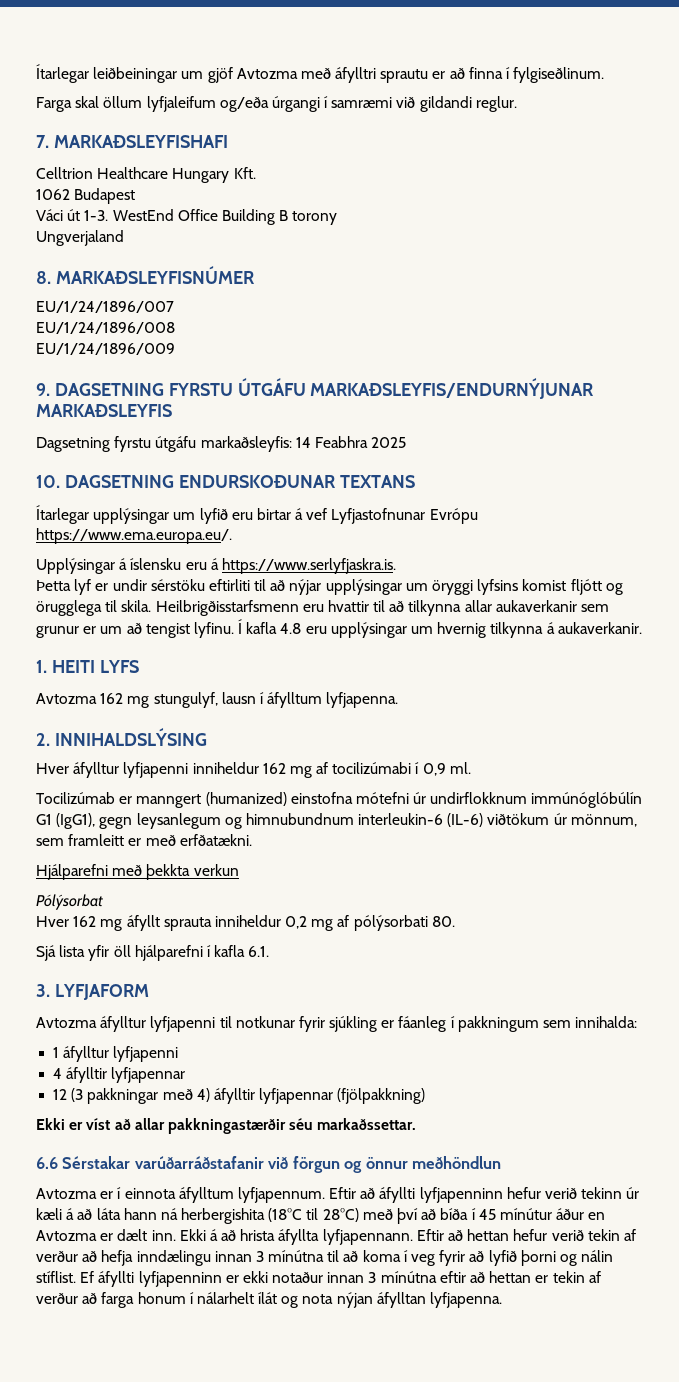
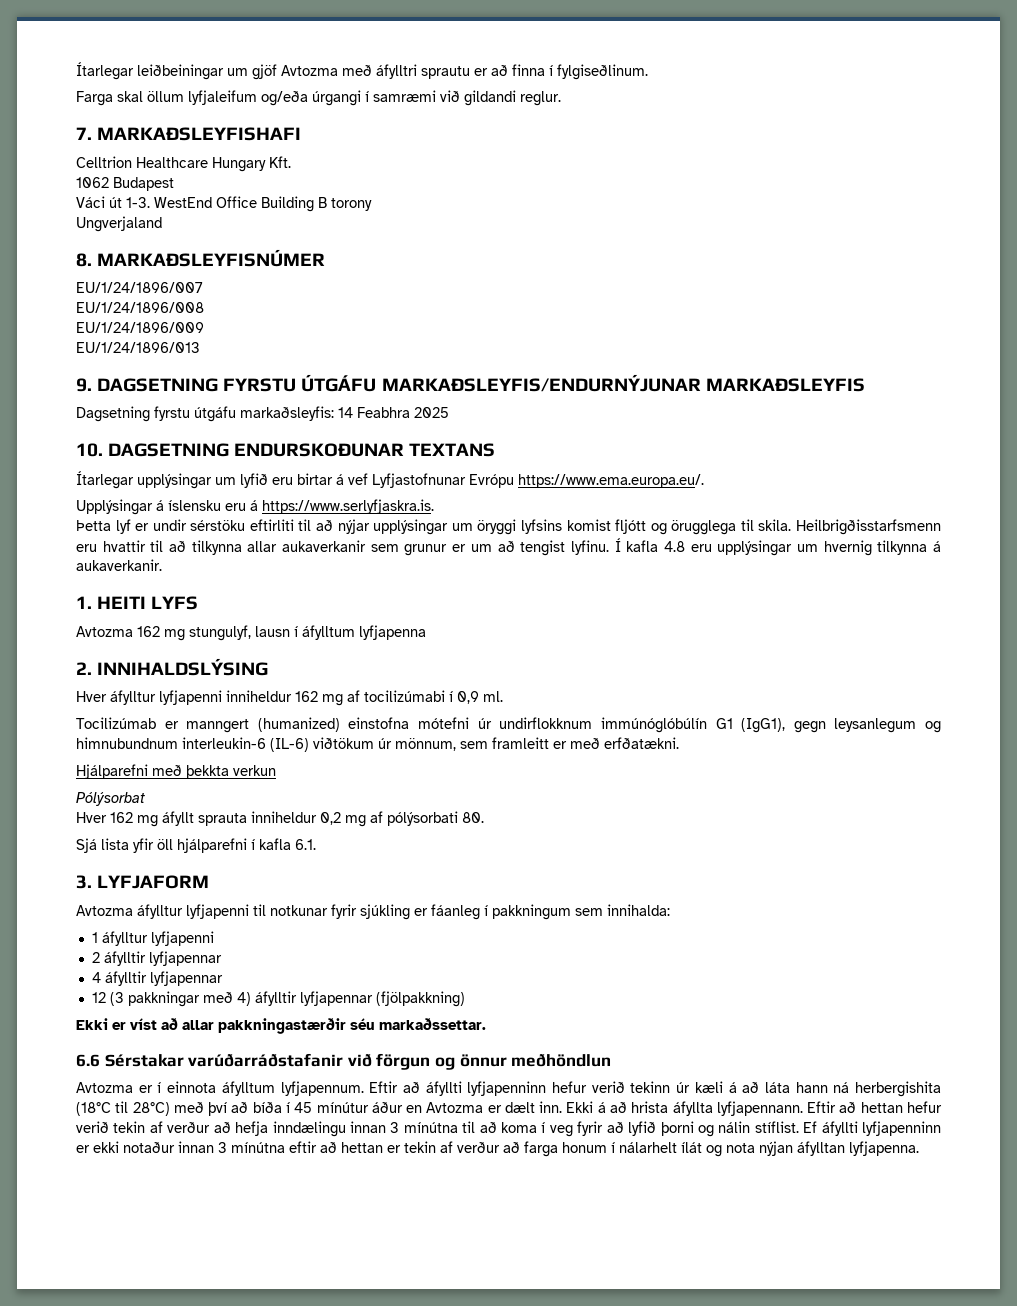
+ EU/1/24/1896/013
- Avtozma 162 mg stungulyf, lausn í áfylltum lyfjapenna.
+ Avtozma 162 mg stungulyf, lausn í áfylltum lyfjapenna
+ 2 áfylltir lyfjapennar

